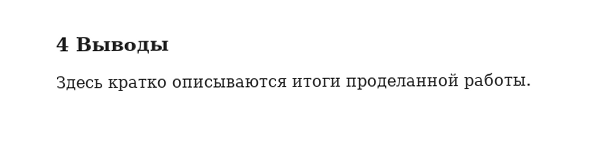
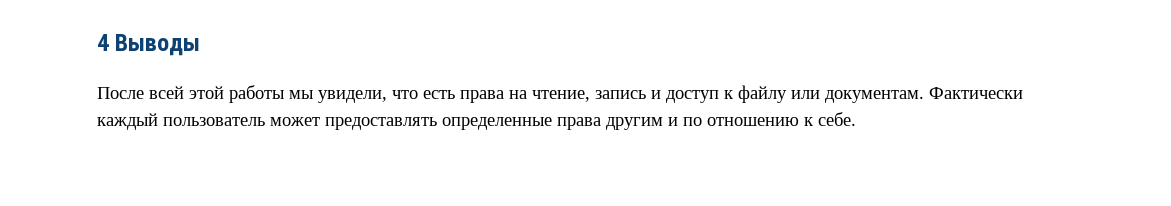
- Здесь кратко описываются итоги проделанной работы.
+ После всей этой работы мы увидели, что есть права на чтение, запись и доступ к файлу или документам. Фактически каждый пользователь может предоставлять определенные права другим и по отношению к себе.

